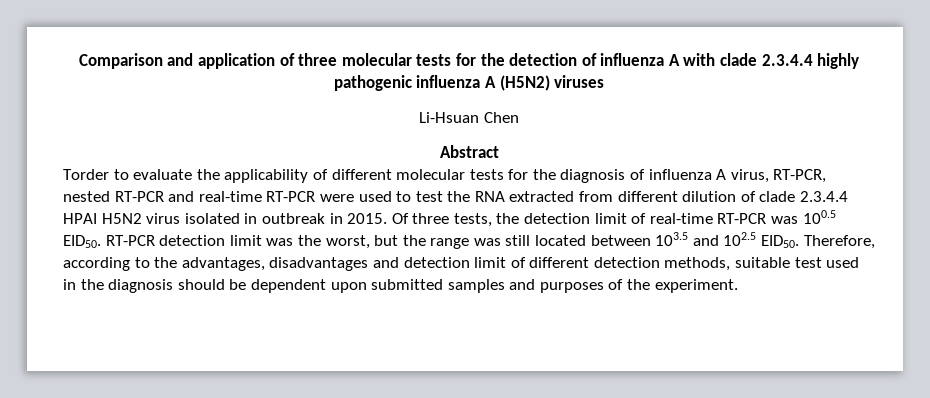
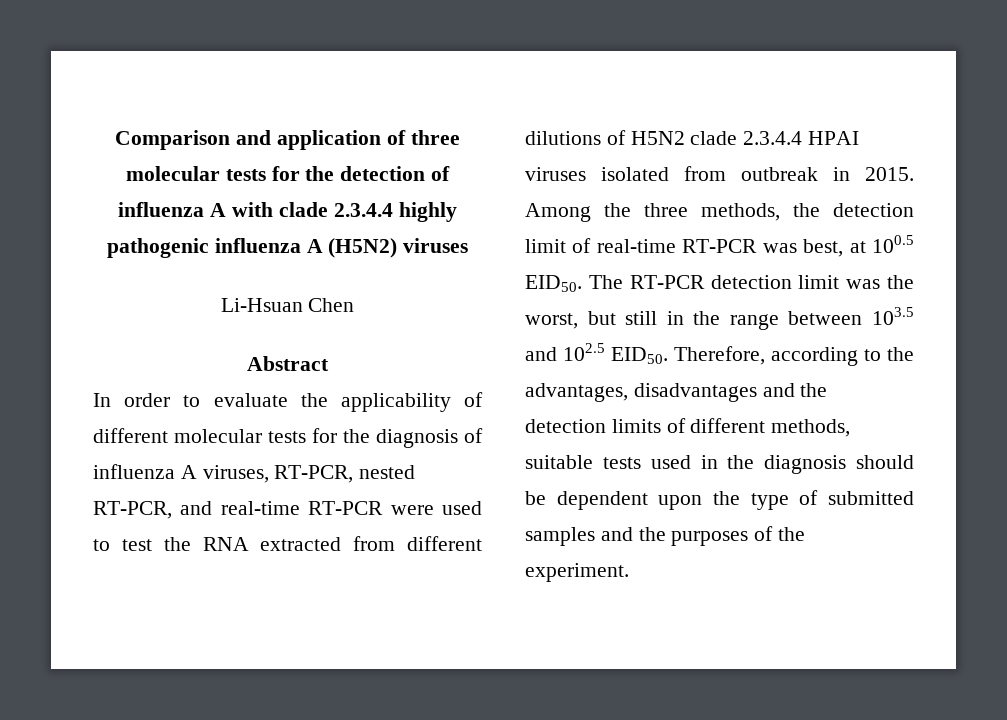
- Torder to evaluate the applicability of different molecular tests for the diagnosis of influenza A virus, RT-PCR, nested RT-PCR and real-time RT-PCR were used to test the RNA extracted from different dilution of clade 2.3.4.4 HPAI H5N2 virus isolated in outbreak in 2015. Of three tests, the detection limit of real-time RT-PCR was 100.5 EID50.
+ In order to evaluate the applicability of different molecular tests for the diagnosis of influenza A viruses, RT-PCR, nested RT-PCR, and real-time RT-PCR were used to test the RNA extracted from different dilutions of H5N2 clade 2.3.4.4 HPAI viruses isolated from outbreak in 2015. Among the three methods, the detection limit of real-time RT-PCR was best, at 100.5 EID50.
- RT-PCR detection limit was the worst, but the range was still located between 103.5 and 102.5 EID50.
+ The RT-PCR detection limit was the worst, but still in the range between 103.5 and 102.5 EID50.
- Therefore, according to the advantages, disadvantages and detection limit of different detection methods, suitable test used in the diagnosis should be dependent upon submitted samples and purposes of the experiment.
+ Therefore, according to the advantages, disadvantages and the detection limits of different methods, suitable tests used in the diagnosis should be dependent upon the type of submitted samples and the purposes of the experiment.

